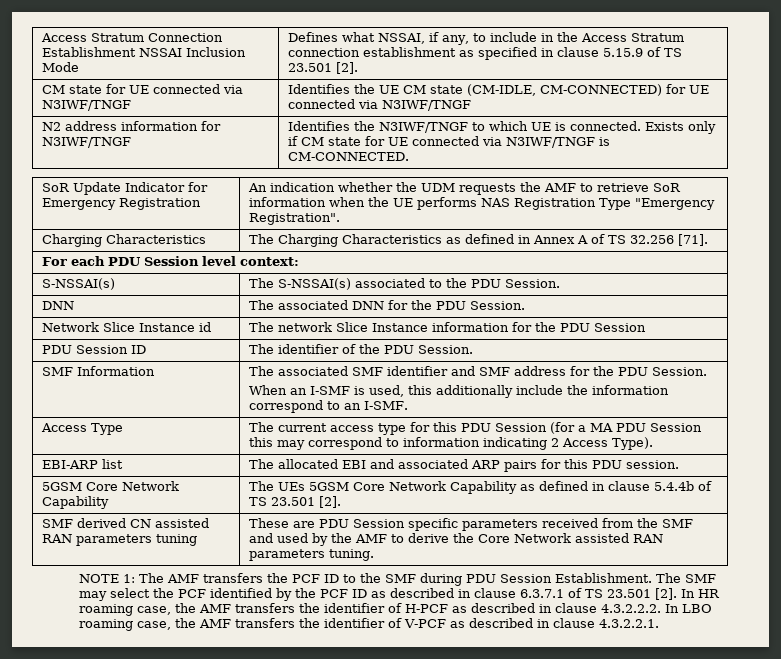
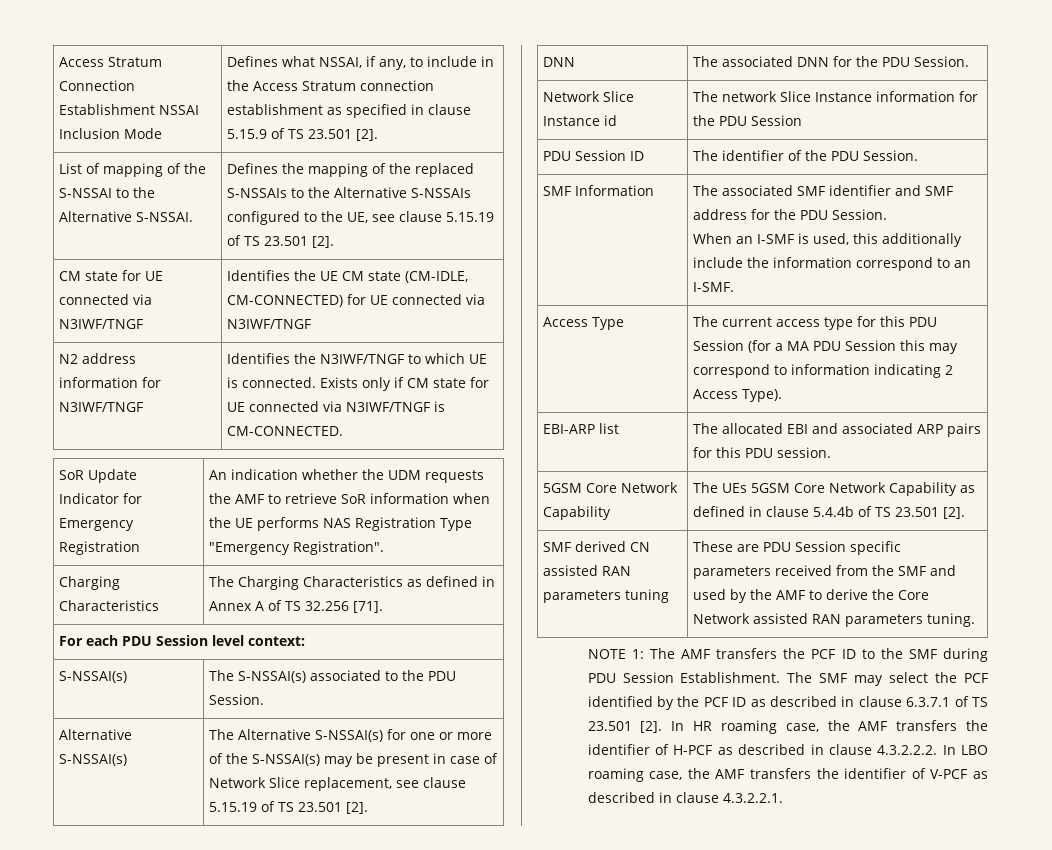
+ List of mapping of the S-NSSAI to the Alternative S-NSSAI. | Defines the mapping of the replaced S-NSSAIs to the Alternative S-NSSAIs configured to the UE, see clause 5.15.19 of TS 23.501 [2].
+ Alternative S-NSSAI(s) | The Alternative S-NSSAI(s) for one or more of the S-NSSAI(s) may be present in case of Network Slice replacement, see clause 5.15.19 of TS 23.501 [2].

